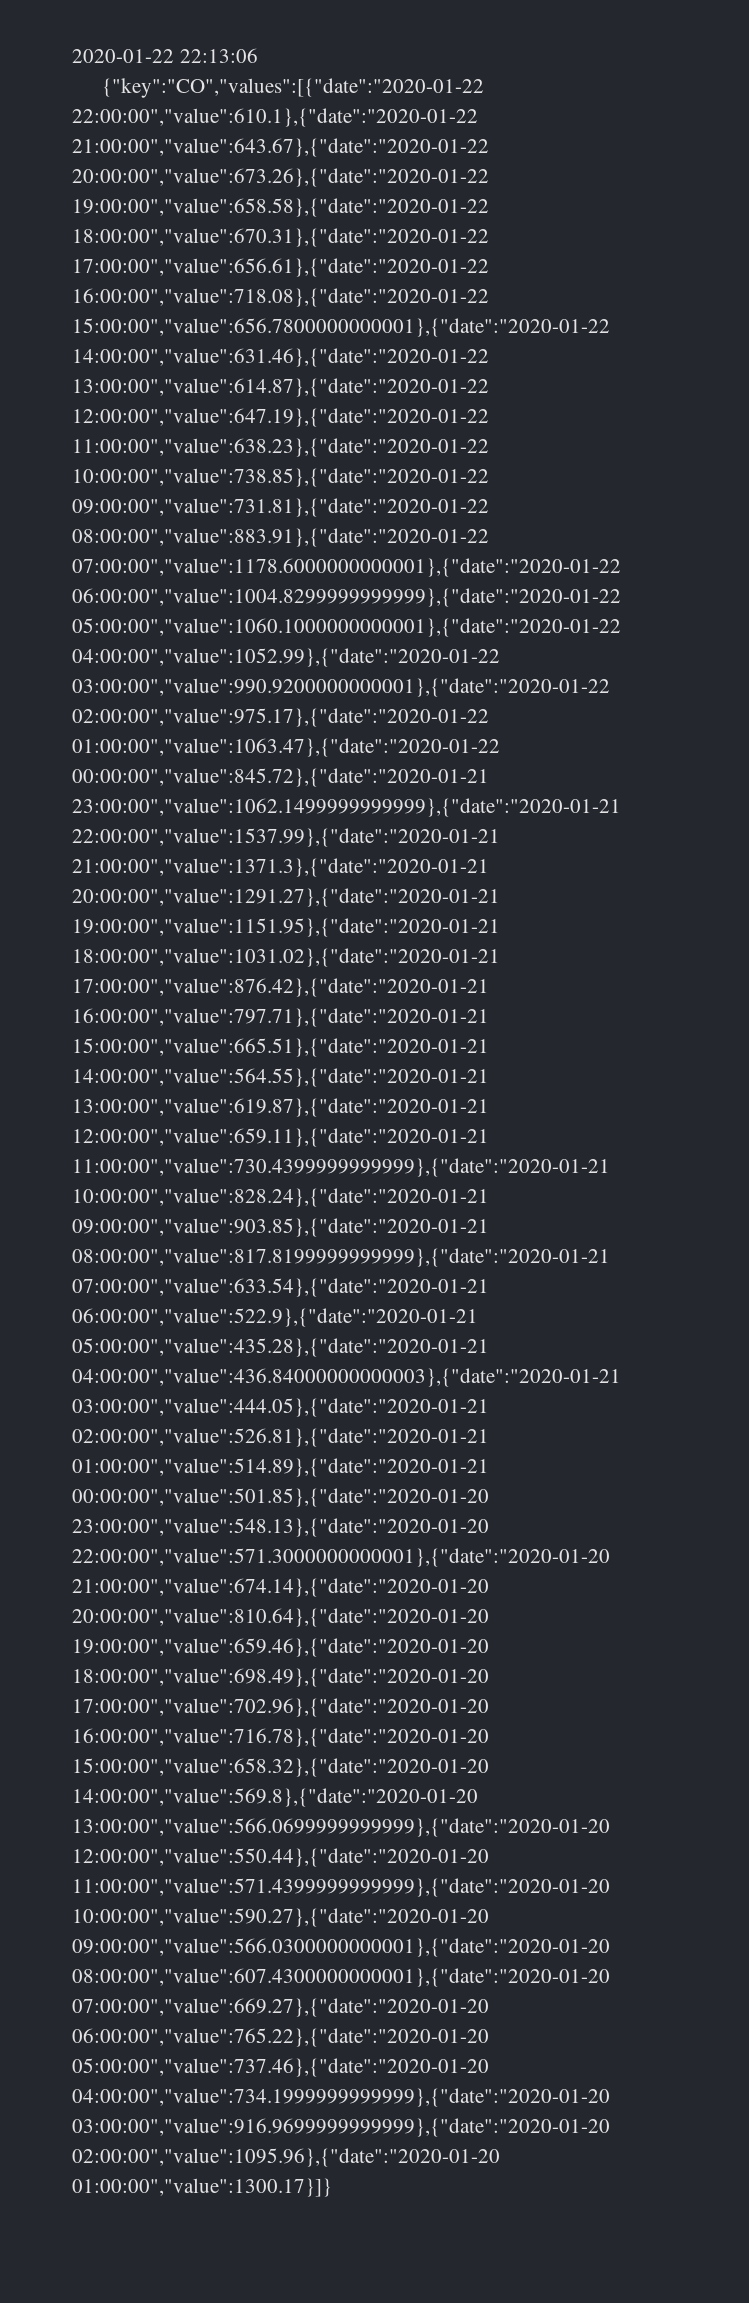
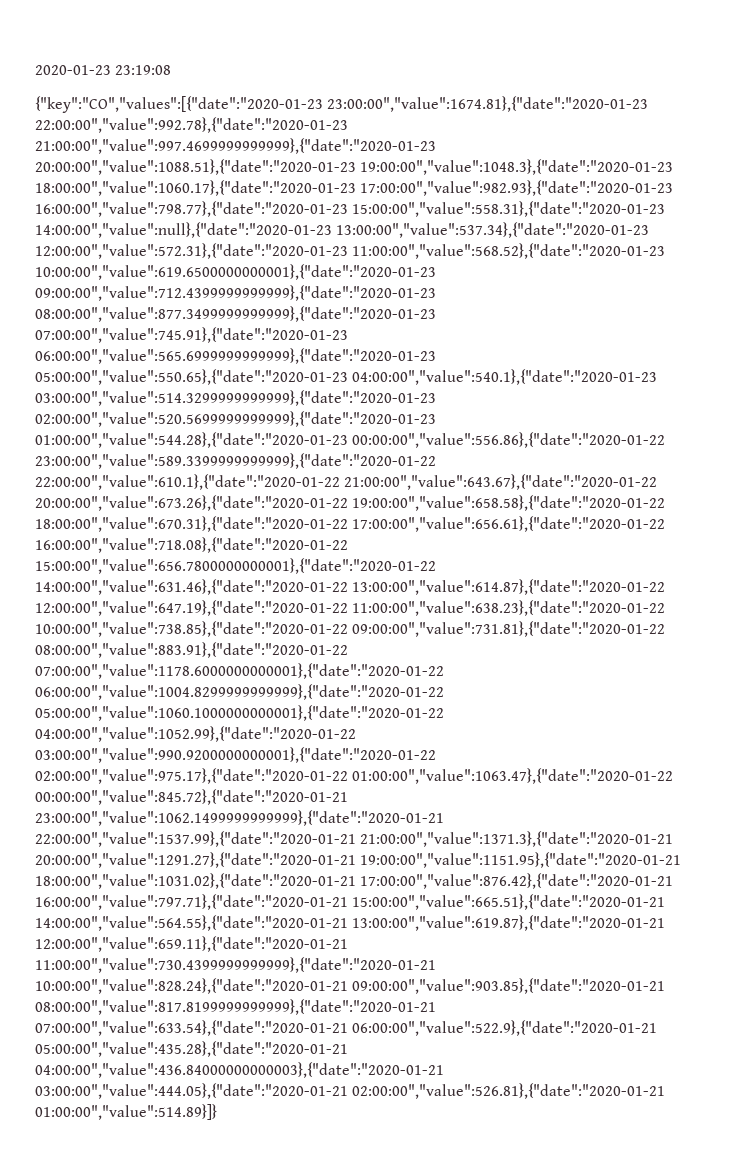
- 2020-01-22 22:13:06
- {"key":"CO","values":[{"date":"2020-01-22 22:00:00","value":610.1},{"date":"2020-01-22 21:00:00","value":643.67},{"date":"2020-01-22 20:00:00","value":673.26},{"date":"2020-01-22 19:00:00","value":658.58},{"date":"2020-01-22 18:00:00","value":670.31},{"date":"2020-01-22 17:00:00","value":656.61},{"date":"2020-01-22 16:00:00","value":718.08},{"date":"2020-01-22 15:00:00","value":656.7800000000001},{"date":"2020-01-22 14:00:00","value":631.46},{"date":"2020-01-22 13:00:00","value":614.87},{"date":"2020-01-22 12:00:00","value":647.19},{"date":"2020-01-22 11:00:00","value":638.23},{"date":"2020-01-22 10:00:00","value":738.85},{"date":"2020-01-22 09:00:00","value":731.81},{"date":"2020-01-22 08:00:00","value":883.91},{"date":"2020-01-22 07:00:00","value":1178.6000000000001},{"date":"2020-01-22 06:00:00","value":1004.8299999999999},{"date":"2020-01-22 05:00:00","value":1060.1000000000001},{"date":"2020-01-22 04:00:00","value":1052.99},{"date":"2020-01-22 03:00:00","value":990.9200000000001},{"date":"2020-01-22 02:00:00","value":975.17},{"date":"2020-01-22 01:00:00","value":1063.47},{"date":"2020-01-22 00:00:00","value":845.72},{"date":"2020-01-21 23:00:00","value":1062.1499999999999},{"date":"2020-01-21 22:00:00","value":1537.99},{"date":"2020-01-21 21:00:00","value":1371.3},{"date":"2020-01-21 20:00:00","value":1291.27},{"date":"2020-01-21 19:00:00","value":1151.95},{"date":"2020-01-21 18:00:00","value":1031.02},{"date":"2020-01-21 17:00:00","value":876.42},{"date":"2020-01-21 16:00:00","value":797.71},{"date":"2020-01-21 15:00:00","value":665.51},{"date":"2020-01-21 14:00:00","value":564.55},{"date":"2020-01-21 13:00:00","value":619.87},{"date":"2020-01-21 12:00:00","value":659.11},{"date":"2020-01-21 11:00:00","value":730.4399999999999},{"date":"2020-01-21 10:00:00","value":828.24},{"date":"2020-01-21 09:00:00","value":903.85},{"date":"2020-01-21 08:00:00","value":817.8199999999999},{"date":"2020-01-21 07:00:00","value":633.54},{"date":"2020-01-21 06:00:00","value":522.9},{"date":"2020-01-21 05:00:00","value":435.28},{"date":"2020-01-21 04:00:00","value":436.84000000000003},{"date":"2020-01-21 03:00:00","value":444.05},{"date":"2020-01-21 02:00:00","value":526.81},{"date":"2020-01-21 01:00:00","value":514.89},{"date":"2020-01-21 00:00:00","value":501.85},{"date":"2020-01-20 23:00:00","value":548.13},{"date":"2020-01-20 22:00:00","value":571.3000000000001},{"date":"2020-01-20 21:00:00","value":674.14},{"date":"2020-01-20 20:00:00","value":810.64},{"date":"2020-01-20 19:00:00","value":659.46},{"date":"2020-01-20 18:00:00","value":698.49},{"date":"2020-01-20 17:00:00","value":702.96},{"date":"2020-01-20 16:00:00","value":716.78},{"date":"2020-01-20 15:00:00","value":658.32},{"date":"2020-01-20 14:00:00","value":569.8},{"date":"2020-01-20 13:00:00","value":566.0699999999999},{"date":"2020-01-20 12:00:00","value":550.44},{"date":"2020-01-20 11:00:00","value":571.4399999999999},{"date":"2020-01-20 10:00:00","value":590.27},{"date":"2020-01-20 09:00:00","value":566.0300000000001},{"date":"2020-01-20 08:00:00","value":607.4300000000001},{"date":"2020-01-20 07:00:00","value":669.27},{"date":"2020-01-20 06:00:00","value":765.22},{"date":"2020-01-20 05:00:00","value":737.46},{"date":"2020-01-20 04:00:00","value":734.1999999999999},{"date":"2020-01-20 03:00:00","value":916.9699999999999},{"date":"2020-01-20 02:00:00","value":1095.96},{"date":"2020-01-20 01:00:00","value":1300.17}]}
+ 2020-01-23 23:19:08
+ {"key":"CO","values":[{"date":"2020-01-23 23:00:00","value":1674.81},{"date":"2020-01-23 22:00:00","value":992.78},{"date":"2020-01-23 21:00:00","value":997.4699999999999},{"date":"2020-01-23 20:00:00","value":1088.51},{"date":"2020-01-23 19:00:00","value":1048.3},{"date":"2020-01-23 18:00:00","value":1060.17},{"date":"2020-01-23 17:00:00","value":982.93},{"date":"2020-01-23 16:00:00","value":798.77},{"date":"2020-01-23 15:00:00","value":558.31},{"date":"2020-01-23 14:00:00","value":null},{"date":"2020-01-23 13:00:00","value":537.34},{"date":"2020-01-23 12:00:00","value":572.31},{"date":"2020-01-23 11:00:00","value":568.52},{"date":"2020-01-23 10:00:00","value":619.6500000000001},{"date":"2020-01-23 09:00:00","value":712.4399999999999},{"date":"2020-01-23 08:00:00","value":877.3499999999999},{"date":"2020-01-23 07:00:00","value":745.91},{"date":"2020-01-23 06:00:00","value":565.6999999999999},{"date":"2020-01-23 05:00:00","value":550.65},{"date":"2020-01-23 04:00:00","value":540.1},{"date":"2020-01-23 03:00:00","value":514.3299999999999},{"date":"2020-01-23 02:00:00","value":520.5699999999999},{"date":"2020-01-23 01:00:00","value":544.28},{"date":"2020-01-23 00:00:00","value":556.86},{"date":"2020-01-22 23:00:00","value":589.3399999999999},{"date":"2020-01-22 22:00:00","value":610.1},{"date":"2020-01-22 21:00:00","value":643.67},{"date":"2020-01-22 20:00:00","value":673.26},{"date":"2020-01-22 19:00:00","value":658.58},{"date":"2020-01-22 18:00:00","value":670.31},{"date":"2020-01-22 17:00:00","value":656.61},{"date":"2020-01-22 16:00:00","value":718.08},{"date":"2020-01-22 15:00:00","value":656.7800000000001},{"date":"2020-01-22 14:00:00","value":631.46},{"date":"2020-01-22 13:00:00","value":614.87},{"date":"2020-01-22 12:00:00","value":647.19},{"date":"2020-01-22 11:00:00","value":638.23},{"date":"2020-01-22 10:00:00","value":738.85},{"date":"2020-01-22 09:00:00","value":731.81},{"date":"2020-01-22 08:00:00","value":883.91},{"date":"2020-01-22 07:00:00","value":1178.6000000000001},{"date":"2020-01-22 06:00:00","value":1004.8299999999999},{"date":"2020-01-22 05:00:00","value":1060.1000000000001},{"date":"2020-01-22 04:00:00","value":1052.99},{"date":"2020-01-22 03:00:00","value":990.9200000000001},{"date":"2020-01-22 02:00:00","value":975.17},{"date":"2020-01-22 01:00:00","value":1063.47},{"date":"2020-01-22 00:00:00","value":845.72},{"date":"2020-01-21 23:00:00","value":1062.1499999999999},{"date":"2020-01-21 22:00:00","value":1537.99},{"date":"2020-01-21 21:00:00","value":1371.3},{"date":"2020-01-21 20:00:00","value":1291.27},{"date":"2020-01-21 19:00:00","value":1151.95},{"date":"2020-01-21 18:00:00","value":1031.02},{"date":"2020-01-21 17:00:00","value":876.42},{"date":"2020-01-21 16:00:00","value":797.71},{"date":"2020-01-21 15:00:00","value":665.51},{"date":"2020-01-21 14:00:00","value":564.55},{"date":"2020-01-21 13:00:00","value":619.87},{"date":"2020-01-21 12:00:00","value":659.11},{"date":"2020-01-21 11:00:00","value":730.4399999999999},{"date":"2020-01-21 10:00:00","value":828.24},{"date":"2020-01-21 09:00:00","value":903.85},{"date":"2020-01-21 08:00:00","value":817.8199999999999},{"date":"2020-01-21 07:00:00","value":633.54},{"date":"2020-01-21 06:00:00","value":522.9},{"date":"2020-01-21 05:00:00","value":435.28},{"date":"2020-01-21 04:00:00","value":436.84000000000003},{"date":"2020-01-21 03:00:00","value":444.05},{"date":"2020-01-21 02:00:00","value":526.81},{"date":"2020-01-21 01:00:00","value":514.89}]}

